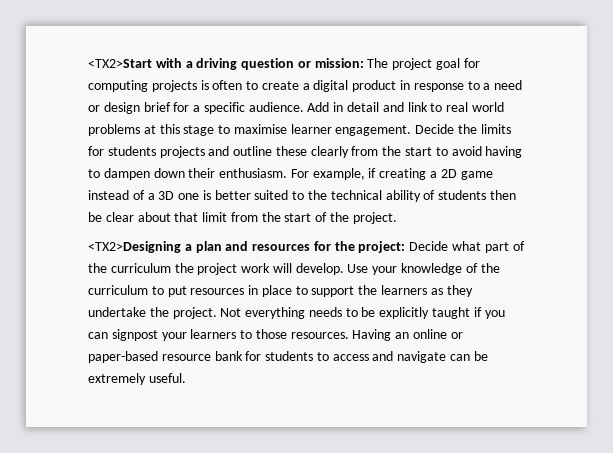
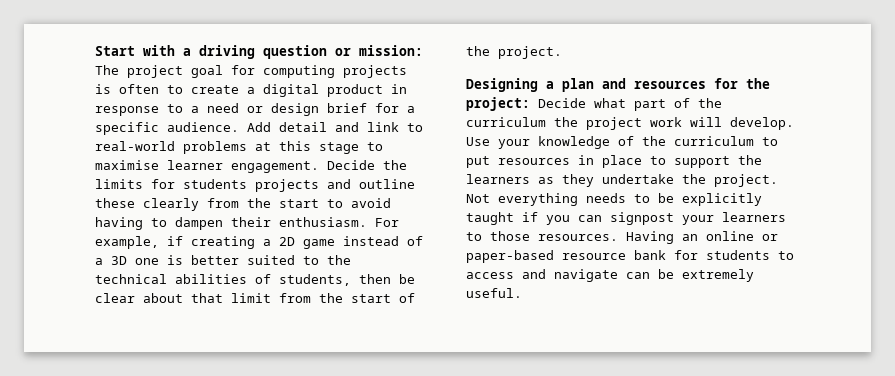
- <TX2>Start with a driving question or mission: The project goal for computing projects is often to create a digital product in response to a need or design brief for a specific audience.
+ Start with a driving question or mission: The project goal for computing projects is often to create a digital product in response to a need or design brief for a specific audience.
- Add in detail and link to real world problems at this stage to maximise learner engagement.
+ Add detail and link to real-world problems at this stage to maximise learner engagement.
- Decide the limits for students projects and outline these clearly from the start to avoid having to dampen down their enthusiasm.
+ Decide the limits for students projects and outline these clearly from the start to avoid having to dampen their enthusiasm.
- For example, if creating a 2D game instead of a 3D one is better suited to the technical ability of students then be clear about that limit from the start of the project.
+ For example, if creating a 2D game instead of a 3D one is better suited to the technical abilities of students, then be clear about that limit from the start of the project.
- <TX2>Designing a plan and resources for the project: Decide what part of the curriculum the project work will develop.
+ Designing a plan and resources for the project: Decide what part of the curriculum the project work will develop.

